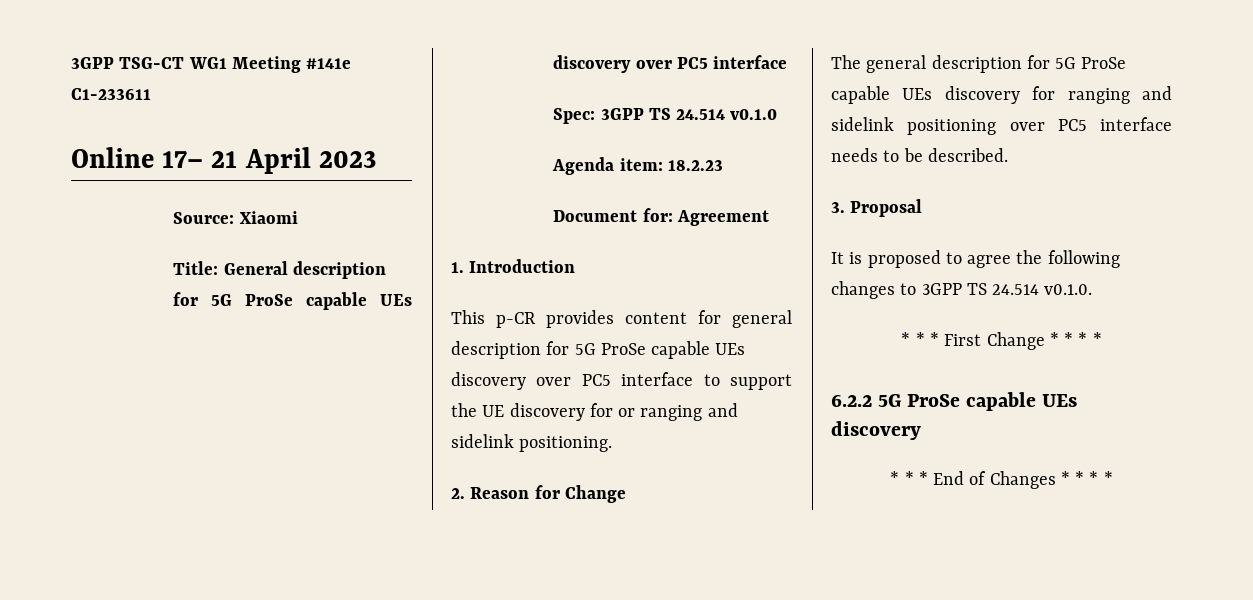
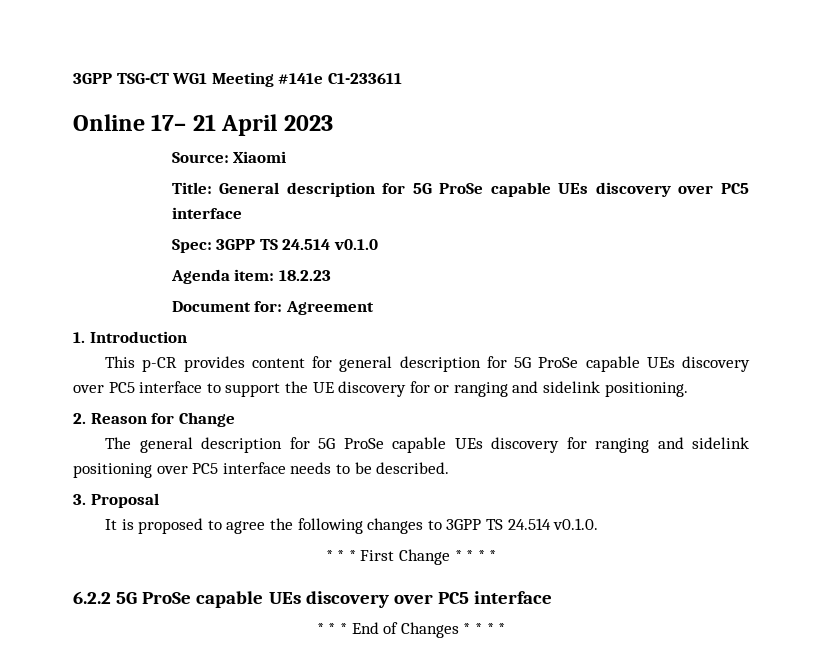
- 6.2.2 5G ProSe capable UEs discovery
+ 6.2.2 5G ProSe capable UEs discovery over PC5 interface

